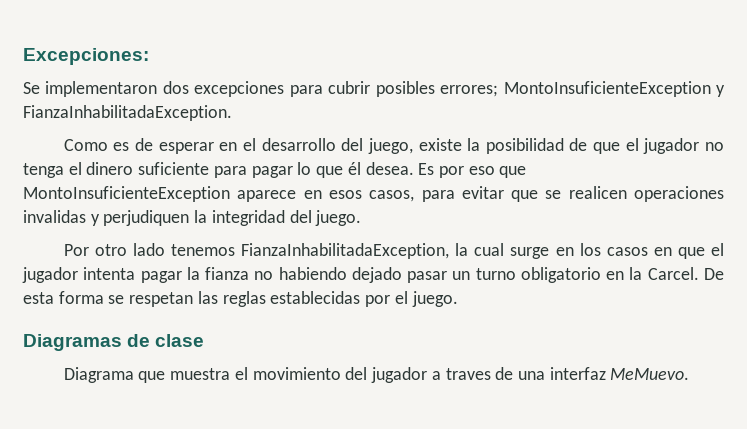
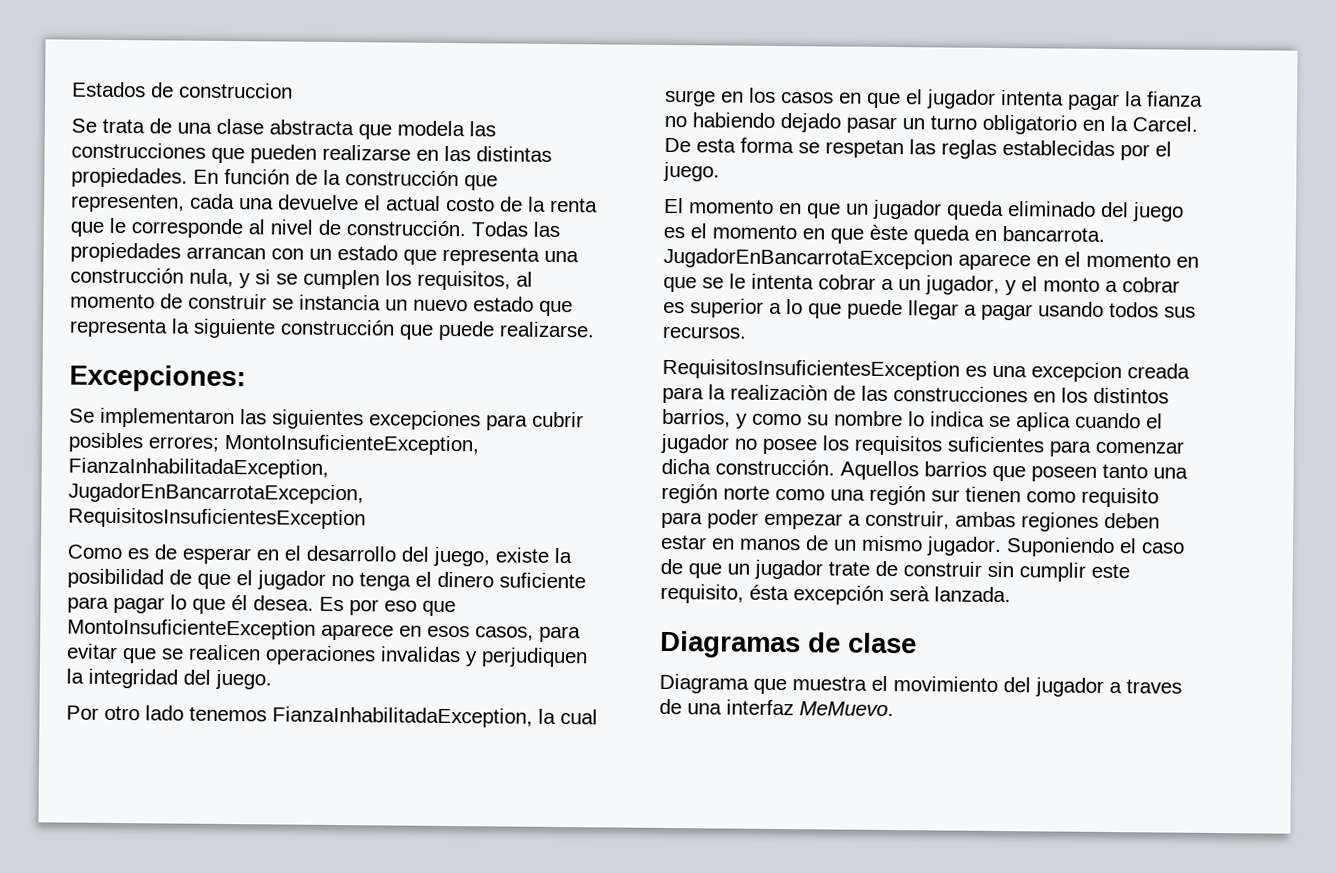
+ Estados de construccion
+ Se trata de una clase abstracta que modela las construcciones que pueden realizarse en las distintas propiedades. En función de la construcción que representen, cada una devuelve el actual costo de la renta que le corresponde al nivel de construcción. Todas las propiedades arrancan con un estado que representa una construcción nula, y si se cumplen los requisitos, al momento de construir se instancia un nuevo estado que representa la siguiente construcción que puede realizarse.
- Se implementaron dos excepciones para cubrir posibles errores; MontoInsuficienteException y FianzaInhabilitadaException.
+ Se implementaron las siguientes excepciones para cubrir posibles errores; MontoInsuficienteException, FianzaInhabilitadaException, JugadorEnBancarrotaExcepcion, RequisitosInsuficientesException
+ El momento en que un jugador queda eliminado del juego es el momento en que èste queda en bancarrota. JugadorEnBancarrotaExcepcion aparece en el momento en que se le intenta cobrar a un jugador, y el monto a cobrar es superior a lo que puede llegar a pagar usando todos sus recursos.
+ RequisitosInsuficientesException es una excepcion creada para la realizaciòn de las construcciones en los distintos barrios, y como su nombre lo indica se aplica cuando el jugador no posee los requisitos suficientes para comenzar dicha construcción. Aquellos barrios que poseen tanto una región norte como una región sur tienen como requisito para poder empezar a construir, ambas regiones deben estar en manos de un mismo jugador. Suponiendo el caso de que un jugador trate de construir sin cumplir este requisito, ésta excepción serà lanzada.

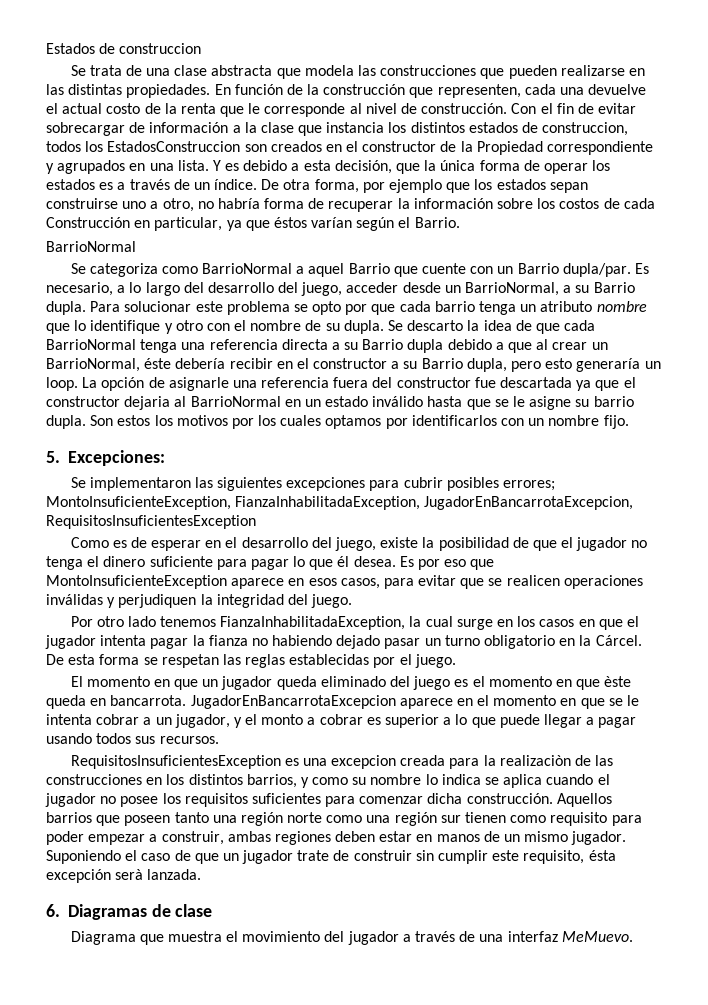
- Todas las propiedades arrancan con un estado que representa una construcción nula, y si se cumplen los requisitos, al momento de construir se instancia un nuevo estado que representa la siguiente construcción que puede realizarse.
- Excepciones:
+ Con el fin de evitar sobrecargar de información a la clase que instancia los distintos estados de construccion, todos los EstadosConstruccion son creados en el constructor de la Propiedad correspondiente y agrupados en una lista. Y es debido a esta decisión, que la única forma de operar los estados es a través de un índice. De otra forma, por ejemplo que los estados sepan construirse uno a otro, no habría forma de recuperar la información sobre los costos de cada Construcción en particular, ya que éstos varían según el Barrio.
+ BarrioNormal
+ Se categoriza como BarrioNormal a aquel Barrio que cuente con un Barrio dupla/par. Es necesario, a lo largo del desarrollo del juego, acceder desde un BarrioNormal, a su Barrio dupla. Para solucionar este problema se opto por que cada barrio tenga un atributo nombre que lo identifique y otro con el nombre de su dupla. Se descarto la idea de que cada BarrioNormal tenga una referencia directa a su Barrio dupla debido a que al crear un BarrioNormal, éste debería recibir en el constructor a su Barrio dupla, pero esto generaría un loop. La opción de asignarle una referencia fuera del constructor fue descartada ya que el constructor dejaria al BarrioNormal en un estado inválido hasta que se le asigne su barrio dupla. Son estos los motivos por los cuales optamos por identificarlos con un nombre fijo.
+ 5. Excepciones:
- Es por eso que MontoInsuficienteException aparece en esos casos, para evitar que se realicen operaciones invalidas y perjudiquen la integridad del juego.
+ Es por eso que MontoInsuficienteException aparece en esos casos, para evitar que se realicen operaciones inválidas y perjudiquen la integridad del juego.
- Por otro lado tenemos FianzaInhabilitadaException, la cual surge en los casos en que el jugador intenta pagar la fianza no habiendo dejado pasar un turno obligatorio en la Carcel.
+ Por otro lado tenemos FianzaInhabilitadaException, la cual surge en los casos en que el jugador intenta pagar la fianza no habiendo dejado pasar un turno obligatorio en la Cárcel.
- Diagramas de clase
+ 6. Diagramas de clase
- Diagrama que muestra el movimiento del jugador a traves de una interfaz MeMuevo.
+ Diagrama que muestra el movimiento del jugador a través de una interfaz MeMuevo.

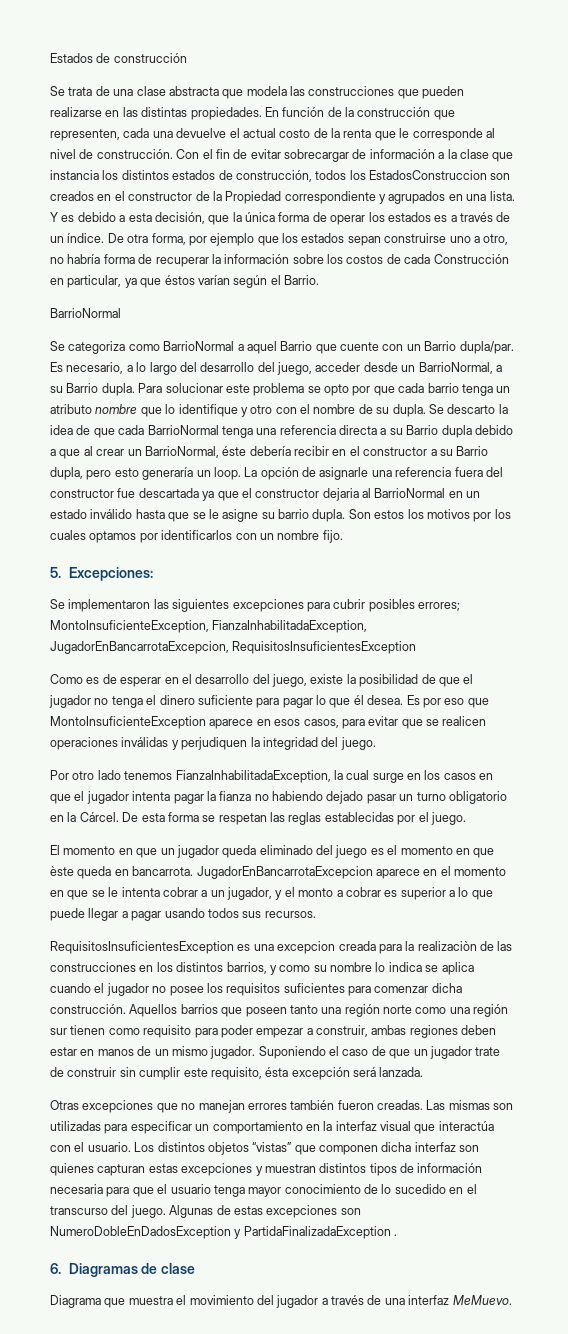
- Estados de construccion
+ Estados de construcción
- Con el fin de evitar sobrecargar de información a la clase que instancia los distintos estados de construccion, todos los EstadosConstruccion son creados en el constructor de la Propiedad correspondiente y agrupados en una lista.
+ Con el fin de evitar sobrecargar de información a la clase que instancia los distintos estados de construcción, todos los EstadosConstruccion son creados en el constructor de la Propiedad correspondiente y agrupados en una lista.
- Suponiendo el caso de que un jugador trate de construir sin cumplir este requisito, ésta excepción serà lanzada.
+ Suponiendo el caso de que un jugador trate de construir sin cumplir este requisito, ésta excepción será lanzada.
+ Otras excepciones que no manejan errores también fueron creadas. Las mismas son utilizadas para especificar un comportamiento en la interfaz visual que interactúa con el usuario. Los distintos objetos “vistas” que componen dicha interfaz son quienes capturan estas excepciones y muestran distintos tipos de información necesaria para que el usuario tenga mayor conocimiento de lo sucedido en el transcurso del juego. Algunas de estas excepciones son NumeroDobleEnDadosException y PartidaFinalizadaException .

